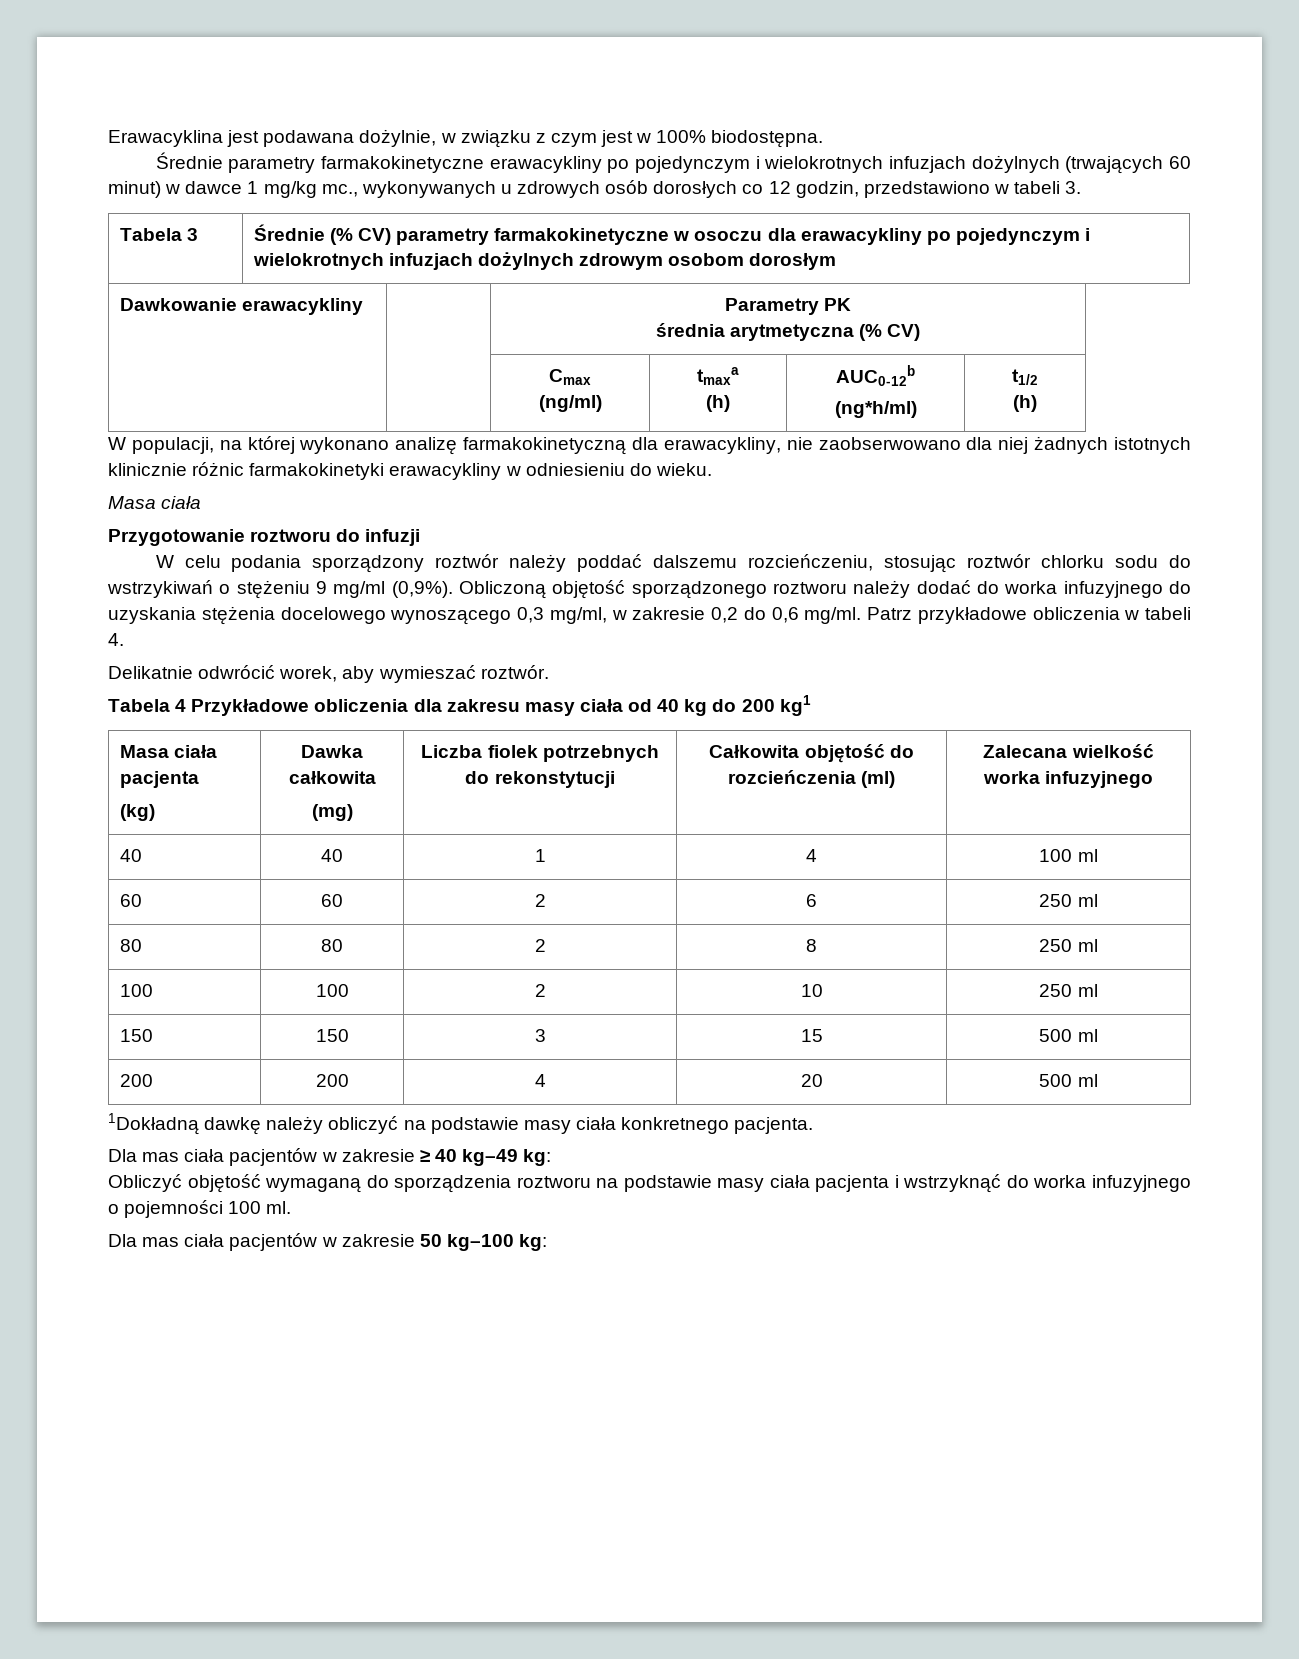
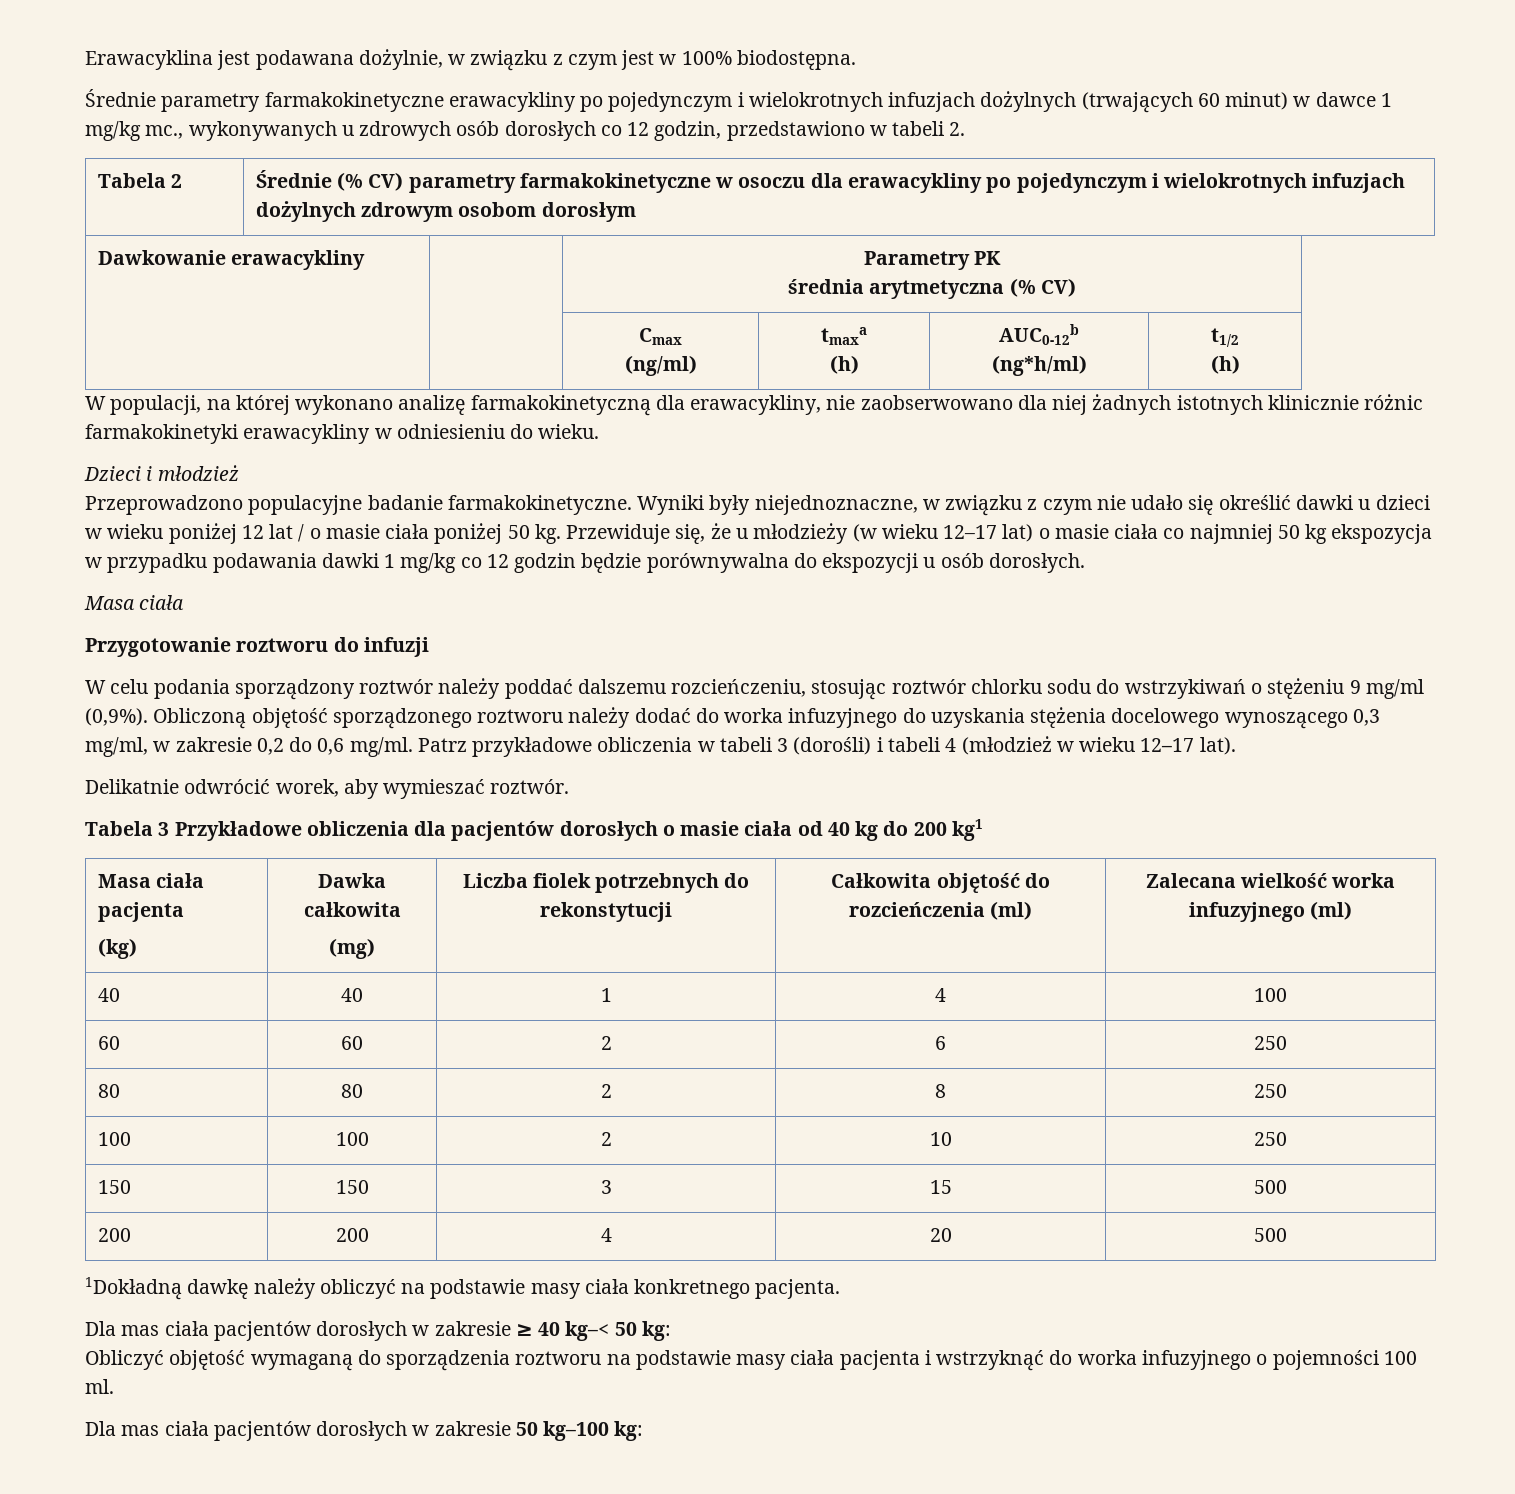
- Średnie parametry farmakokinetyczne erawacykliny po pojedynczym i wielokrotnych infuzjach dożylnych (trwających 60 minut) w dawce 1 mg/kg mc., wykonywanych u zdrowych osób dorosłych co 12 godzin, przedstawiono w tabeli 3.
- Tabela 3 | Średnie (% CV) parametry farmakokinetyczne w osoczu dla erawacykliny po pojedynczym i wielokrotnych infuzjach dożylnych zdrowym osobom dorosłym
+ Średnie parametry farmakokinetyczne erawacykliny po pojedynczym i wielokrotnych infuzjach dożylnych (trwających 60 minut) w dawce 1 mg/kg mc., wykonywanych u zdrowych osób dorosłych co 12 godzin, przedstawiono w tabeli 2.
+ Tabela 2 | Średnie (% CV) parametry farmakokinetyczne w osoczu dla erawacykliny po pojedynczym i wielokrotnych infuzjach dożylnych zdrowym osobom dorosłym
+ Dzieci i młodzież
+ Przeprowadzono populacyjne badanie farmakokinetyczne. Wyniki były niejednoznaczne, w związku z czym nie udało się określić dawki u dzieci w wieku poniżej 12 lat / o masie ciała poniżej 50 kg. Przewiduje się, że u młodzieży (w wieku 12–17 lat) o masie ciała co najmniej 50 kg ekspozycja w przypadku podawania dawki 1 mg/kg co 12 godzin będzie porównywalna do ekspozycji u osób dorosłych.
- Patrz przykładowe obliczenia w tabeli 4.
+ Patrz przykładowe obliczenia w tabeli 3 (dorośli) i tabeli 4 (młodzież w wieku 12–17 lat).
- Tabela 4 Przykładowe obliczenia dla zakresu masy ciała od 40 kg do 200 kg1
+ Tabela 3 Przykładowe obliczenia dla pacjentów dorosłych o masie ciała od 40 kg do 200 kg1
  Masa ciała pacjenta
  (kg) | Dawka całkowita
- (mg) | Liczba fiolek potrzebnych do rekonstytucji | Całkowita objętość do rozcieńczenia (ml) | Zalecana wielkość worka infuzyjnego
+ (mg) | Liczba fiolek potrzebnych do rekonstytucji | Całkowita objętość do rozcieńczenia (ml) | Zalecana wielkość worka infuzyjnego (ml)
- 40 | 40 | 1 | 4 | 100 ml
+ 40 | 40 | 1 | 4 | 100
- 60 | 60 | 2 | 6 | 250 ml
+ 60 | 60 | 2 | 6 | 250
- 80 | 80 | 2 | 8 | 250 ml
+ 80 | 80 | 2 | 8 | 250
- 100 | 100 | 2 | 10 | 250 ml
+ 100 | 100 | 2 | 10 | 250
- 150 | 150 | 3 | 15 | 500 ml
+ 150 | 150 | 3 | 15 | 500
- 200 | 200 | 4 | 20 | 500 ml
+ 200 | 200 | 4 | 20 | 500
- Dla mas ciała pacjentów w zakresie ≥ 40 kg–49 kg:
+ Dla mas ciała pacjentów dorosłych w zakresie ≥ 40 kg–< 50 kg:
- Dla mas ciała pacjentów w zakresie 50 kg–100 kg:
+ Dla mas ciała pacjentów dorosłych w zakresie 50 kg–100 kg:

